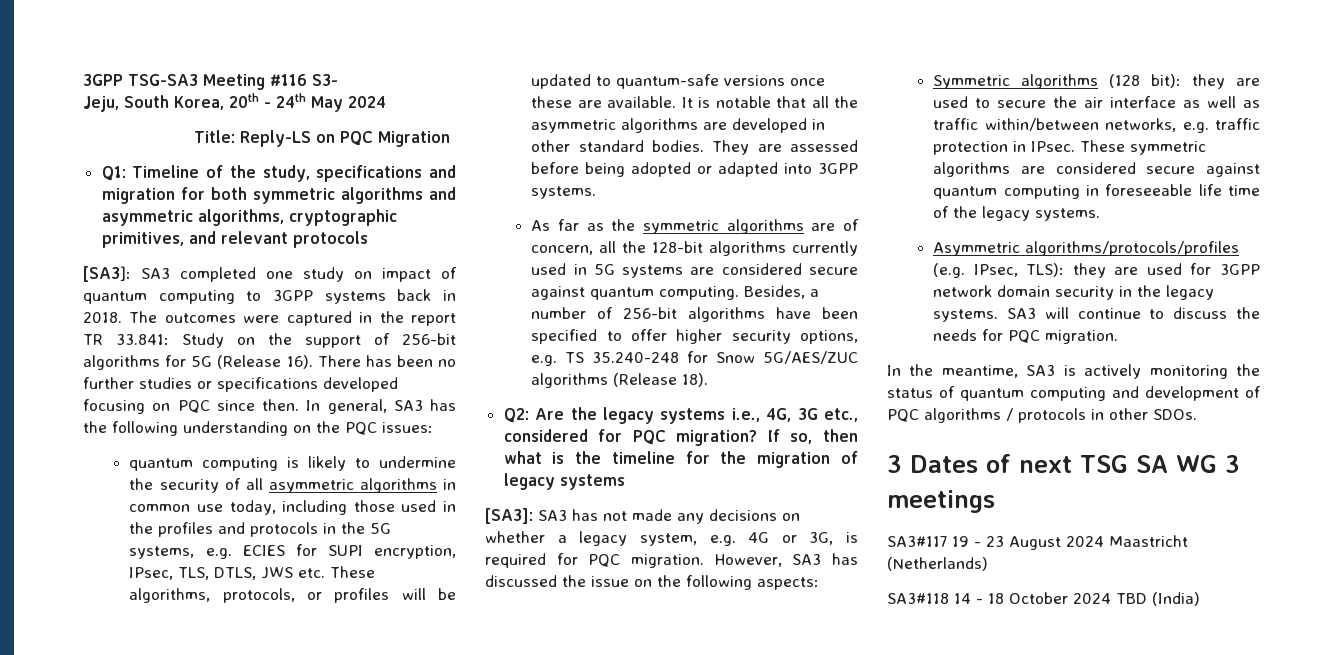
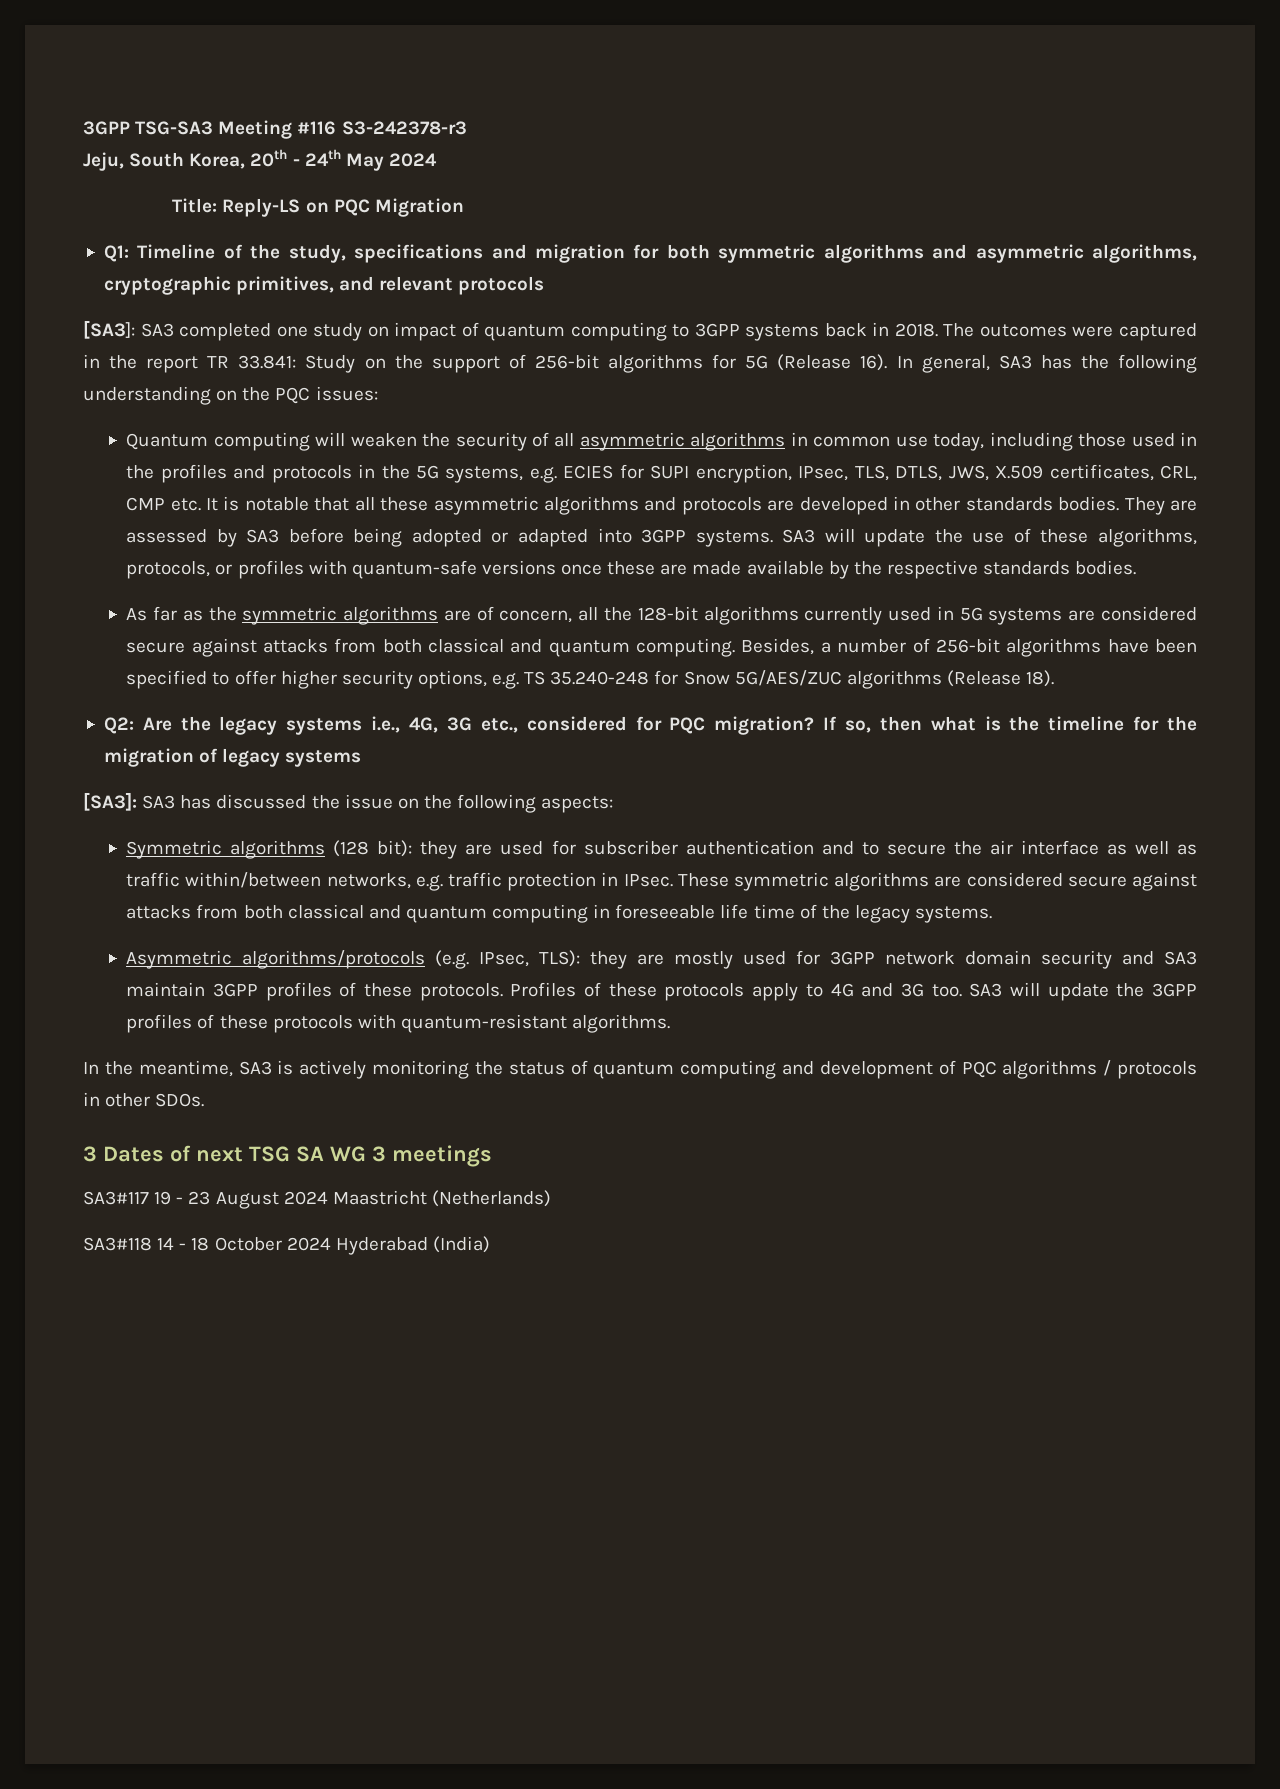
- 3GPP TSG-SA3 Meeting #116 S3-
+ 3GPP TSG-SA3 Meeting #116 S3-242378-r3
- There has been no further studies or specifications developed focusing on PQC since then.
- quantum computing is likely to undermine the security of all asymmetric algorithms in common use today, including those used in the profiles and protocols in the 5G systems, e.g. ECIES for SUPI encryption, IPsec, TLS, DTLS, JWS etc. These algorithms, protocols, or profiles will be updated to quantum-safe versions once these are available. It is notable that all the asymmetric algorithms are developed in other standard bodies.
+ Quantum computing will weaken the security of all asymmetric algorithms in common use today, including those used in the profiles and protocols in the 5G systems, e.g. ECIES for SUPI encryption, IPsec, TLS, DTLS, JWS, X.509 certificates, CRL, CMP etc. It is notable that all these asymmetric algorithms and protocols are developed in other standards bodies.
- They are assessed before being adopted or adapted into 3GPP systems.
+ They are assessed by SA3 before being adopted or adapted into 3GPP systems. SA3 will update the use of these algorithms, protocols, or profiles with quantum-safe versions once these are made available by the respective standards bodies.
- As far as the symmetric algorithms are of concern, all the 128-bit algorithms currently used in 5G systems are considered secure against quantum computing.
+ As far as the symmetric algorithms are of concern, all the 128-bit algorithms currently used in 5G systems are considered secure against attacks from both classical and quantum computing.
- [SA3]: SA3 has not made any decisions on whether a legacy system, e.g. 4G or 3G, is required for PQC migration. However, SA3 has discussed the issue on the following aspects:
+ [SA3]: SA3 has discussed the issue on the following aspects:
- Symmetric algorithms (128 bit): they are used to secure the air interface as well as traffic within/between networks, e.g. traffic protection in IPsec.
+ Symmetric algorithms (128 bit): they are used for subscriber authentication and to secure the air interface as well as traffic within/between networks, e.g. traffic protection in IPsec.
- These symmetric algorithms are considered secure against quantum computing in foreseeable life time of the legacy systems.
+ These symmetric algorithms are considered secure against attacks from both classical and quantum computing in foreseeable life time of the legacy systems.
- Asymmetric algorithms/protocols/profiles (e.g. IPsec, TLS): they are used for 3GPP network domain security in the legacy systems. SA3 will continue to discuss the needs for PQC migration.
+ Asymmetric algorithms/protocols (e.g. IPsec, TLS): they are mostly used for 3GPP network domain security and SA3 maintain 3GPP profiles of these protocols. Profiles of these protocols apply to 4G and 3G too. SA3 will update the 3GPP profiles of these protocols with quantum-resistant algorithms.
- SA3#118 14 - 18 October 2024 TBD (India)
+ SA3#118 14 - 18 October 2024 Hyderabad (India)

